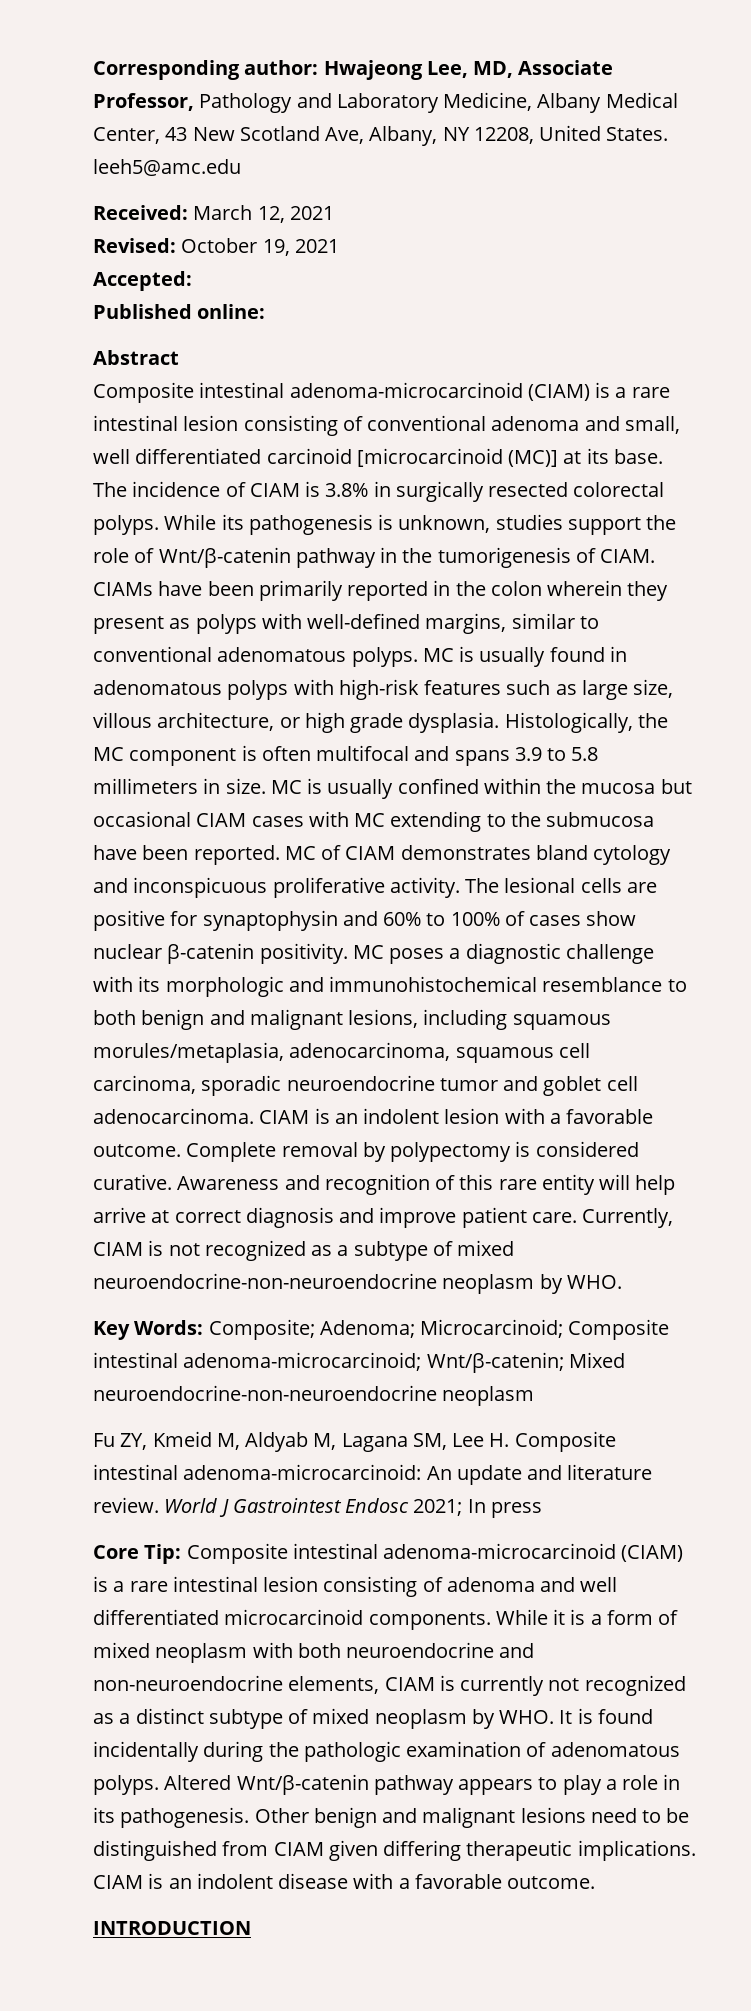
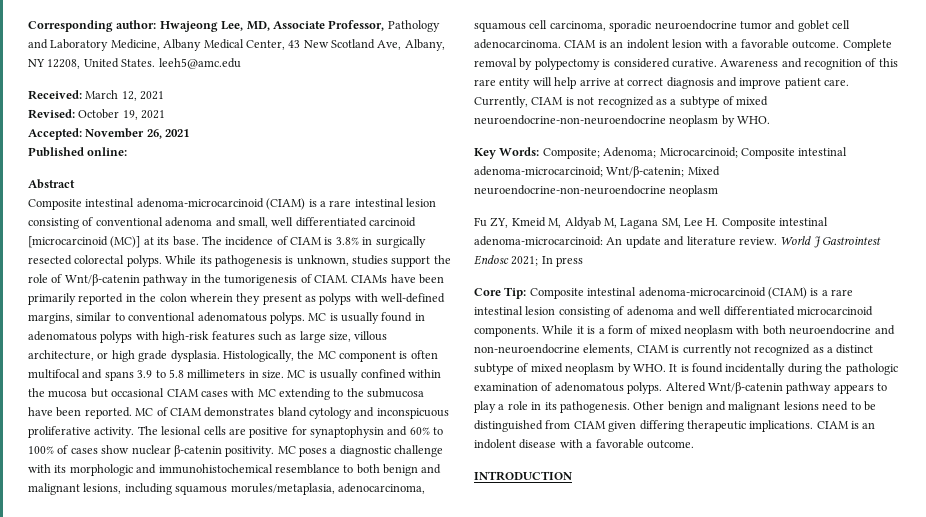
- Accepted:
+ Accepted: November 26, 2021

